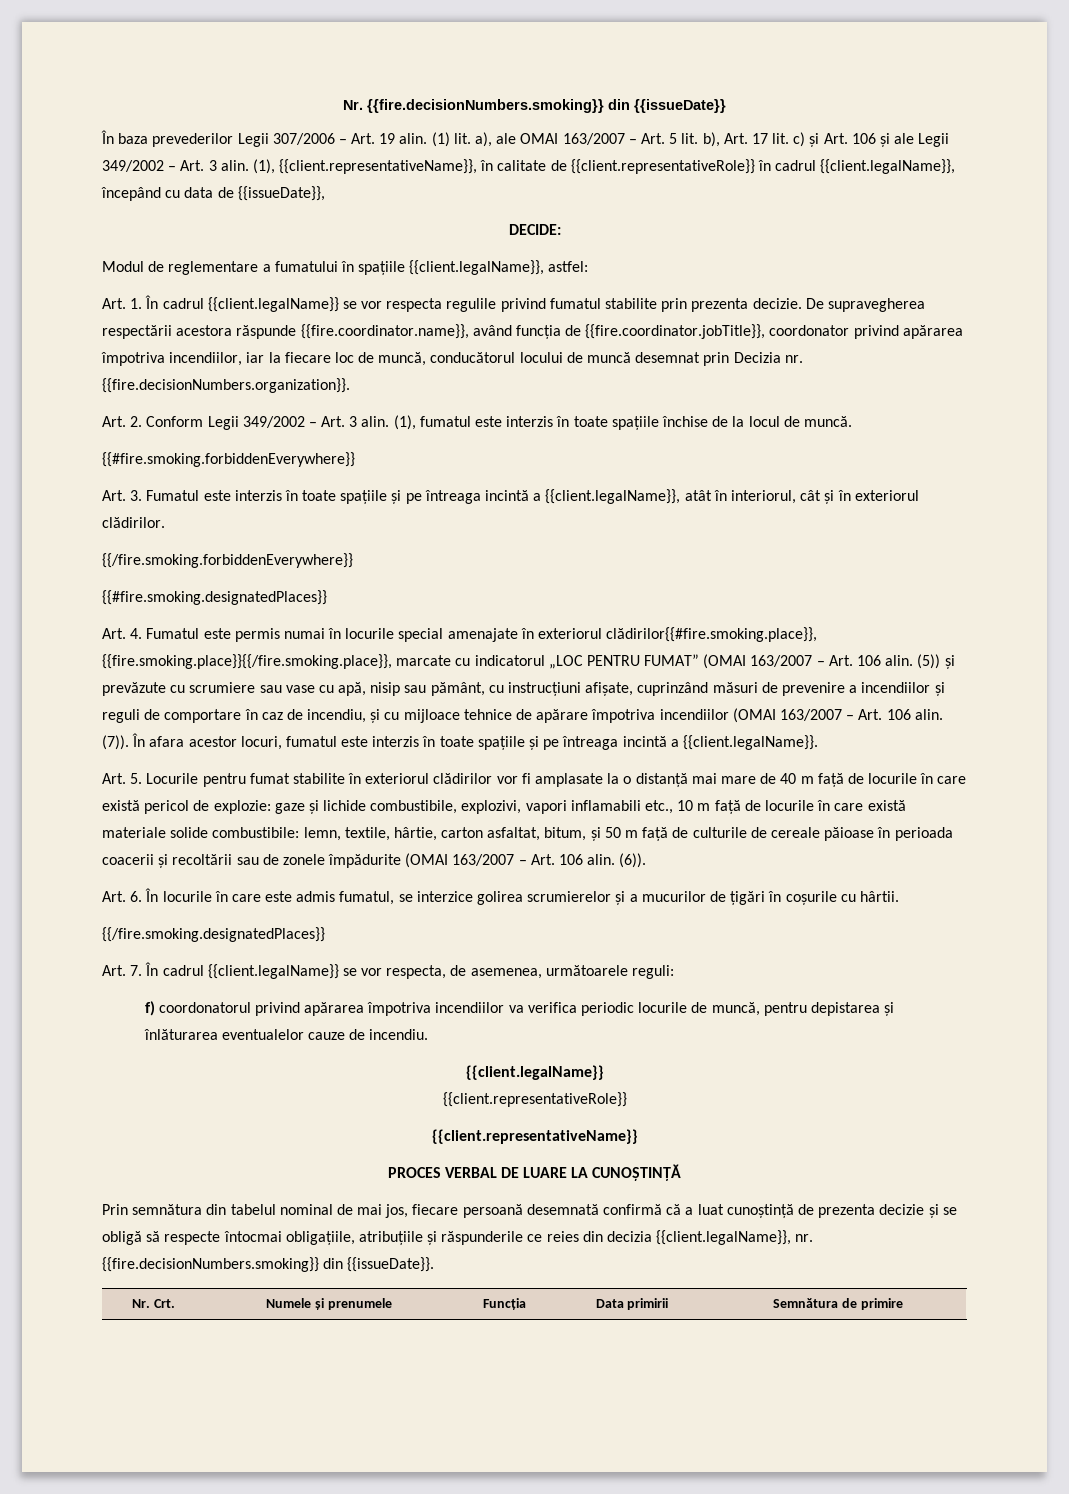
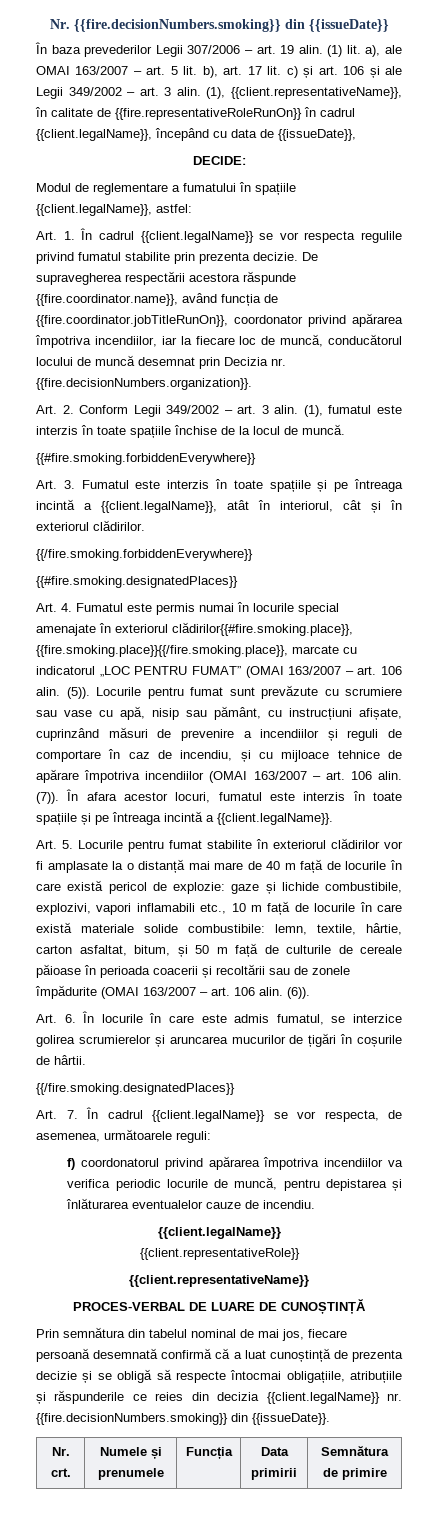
- În baza prevederilor Legii 307/2006 – Art. 19 alin.
+ În baza prevederilor Legii 307/2006 – art. 19 alin.
- (1) lit. a), ale OMAI 163/2007 – Art. 5 lit. b), Art. 17 lit. c) și Art. 106 și ale Legii 349/2002 – Art. 3 alin.
+ (1) lit. a), ale OMAI 163/2007 – art. 5 lit. b), art. 17 lit. c) și art. 106 și ale Legii 349/2002 – art. 3 alin.
- (1), {{client.representativeName}}, în calitate de {{client.representativeRole}} în cadrul {{client.legalName}}, începând cu data de {{issueDate}},
+ (1), {{client.representativeName}}, în calitate de {{fire.representativeRoleRunOn}} în cadrul {{client.legalName}}, începând cu data de {{issueDate}},
- De supravegherea respectării acestora răspunde {{fire.coordinator.name}}, având funcția de {{fire.coordinator.jobTitle}}, coordonator privind apărarea împotriva incendiilor, iar la fiecare loc de muncă, conducătorul locului de muncă desemnat prin Decizia nr. {{fire.decisionNumbers.organization}}.
+ De supravegherea respectării acestora răspunde {{fire.coordinator.name}}, având funcția de {{fire.coordinator.jobTitleRunOn}}, coordonator privind apărarea împotriva incendiilor, iar la fiecare loc de muncă, conducătorul locului de muncă desemnat prin Decizia nr. {{fire.decisionNumbers.organization}}.
- Art. 2. Conform Legii 349/2002 – Art. 3 alin.
+ Art. 2. Conform Legii 349/2002 – art. 3 alin.
- Art. 4. Fumatul este permis numai în locurile special amenajate în exteriorul clădirilor{{#fire.smoking.place}}, {{fire.smoking.place}}{{/fire.smoking.place}}, marcate cu indicatorul „LOC PENTRU FUMAT” (OMAI 163/2007 – Art. 106 alin. (5)) și prevăzute cu scrumiere sau vase cu apă, nisip sau pământ, cu instrucțiuni afișate, cuprinzând măsuri de prevenire a incendiilor și reguli de comportare în caz de incendiu, și cu mijloace tehnice de apărare împotriva incendiilor (OMAI 163/2007 – Art. 106 alin.
+ Art. 4. Fumatul este permis numai în locurile special amenajate în exteriorul clădirilor{{#fire.smoking.place}}, {{fire.smoking.place}}{{/fire.smoking.place}}, marcate cu indicatorul „LOC PENTRU FUMAT” (OMAI 163/2007 – art. 106 alin. (5)). Locurile pentru fumat sunt prevăzute cu scrumiere sau vase cu apă, nisip sau pământ, cu instrucțiuni afișate, cuprinzând măsuri de prevenire a incendiilor și reguli de comportare în caz de incendiu, și cu mijloace tehnice de apărare împotriva incendiilor (OMAI 163/2007 – art. 106 alin.
- lemn, textile, hârtie, carton asfaltat, bitum, și 50 m față de culturile de cereale păioase în perioada coacerii și recoltării sau de zonele împădurite (OMAI 163/2007 – Art. 106 alin.
+ lemn, textile, hârtie, carton asfaltat, bitum, și 50 m față de culturile de cereale păioase în perioada coacerii și recoltării sau de zonele împădurite (OMAI 163/2007 – art. 106 alin.
- Art. 6. În locurile în care este admis fumatul, se interzice golirea scrumierelor și a mucurilor de țigări în coșurile cu hârtii.
+ Art. 6. În locurile în care este admis fumatul, se interzice golirea scrumierelor și aruncarea mucurilor de țigări în coșurile de hârtii.
- PROCES VERBAL DE LUARE LA CUNOȘTINȚĂ
+ PROCES-VERBAL DE LUARE DE CUNOȘTINȚĂ
- Prin semnătura din tabelul nominal de mai jos, fiecare persoană desemnată confirmă că a luat cunoștință de prezenta decizie și se obligă să respecte întocmai obligațiile, atribuțiile și răspunderile ce reies din decizia {{client.legalName}}, nr. {{fire.decisionNumbers.smoking}} din {{issueDate}}.
+ Prin semnătura din tabelul nominal de mai jos, fiecare persoană desemnată confirmă că a luat cunoștință de prezenta decizie și se obligă să respecte întocmai obligațiile, atribuțiile și răspunderile ce reies din decizia {{client.legalName}} nr. {{fire.decisionNumbers.smoking}} din {{issueDate}}.
- Nr. Crt. | Numele și prenumele | Funcția | Data primirii | Semnătura de primire
+ Nr. crt. | Numele și prenumele | Funcția | Data primirii | Semnătura de primire

